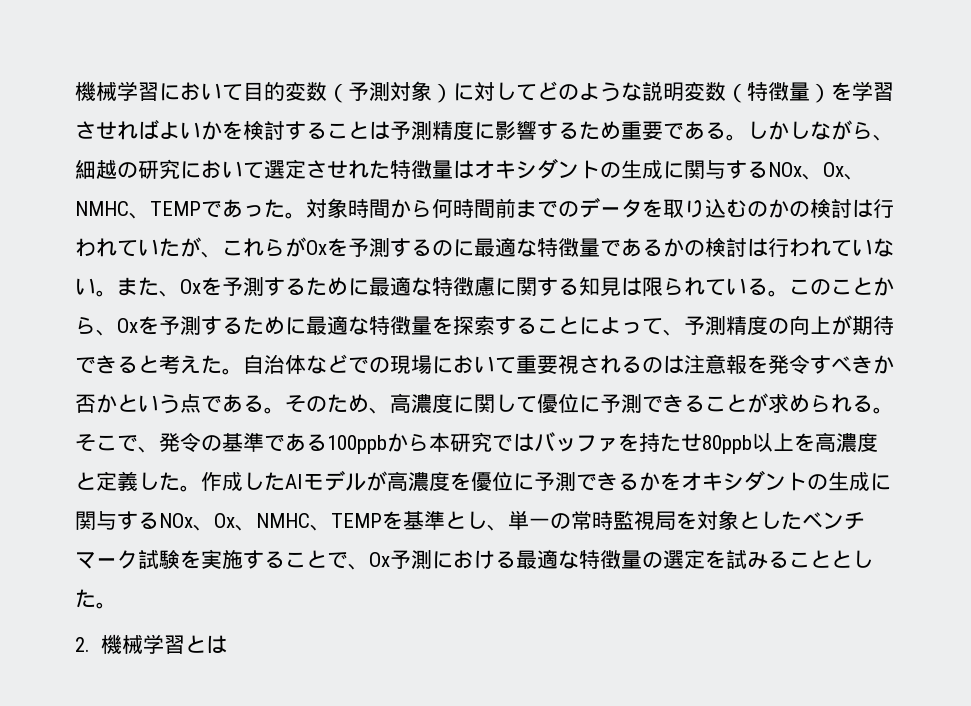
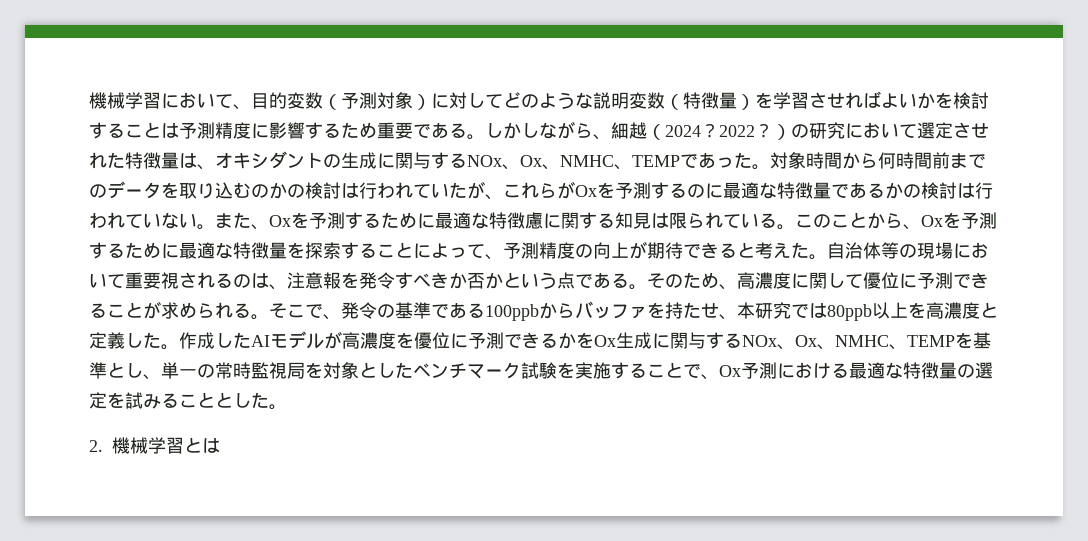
- 機械学習において目的変数（予測対象）に対してどのような説明変数（特徴量）を学習させればよいかを検討することは予測精度に影響するため重要である。
+ 機械学習において、目的変数（予測対象）に対してどのような説明変数（特徴量）を学習させればよいかを検討することは予測精度に影響するため重要である。
- しかしながら、細越の研究において選定させれた特徴量はオキシダントの生成に関与するNOx、Ox、NMHC、TEMPであった。
+ しかしながら、細越（2024？2022？）の研究において選定させれた特徴量は、オキシダントの生成に関与するNOx、Ox、NMHC、TEMPであった。
- 自治体などでの現場において重要視されるのは注意報を発令すべきか否かという点である。
+ 自治体等の現場において重要視されるのは、注意報を発令すべきか否かという点である。
- そこで、発令の基準である100ppbから本研究ではバッファを持たせ80ppb以上を高濃度と定義した。
+ そこで、発令の基準である100ppbからバッファを持たせ、本研究では80ppb以上を高濃度と定義した。
- 作成したAIモデルが高濃度を優位に予測できるかをオキシダントの生成に関与するNOx、Ox、NMHC、TEMPを基準とし、単一の常時監視局を対象としたベンチマーク試験を実施することで、Ox予測における最適な特徴量の選定を試みることとした。
+ 作成したAIモデルが高濃度を優位に予測できるかをOx生成に関与するNOx、Ox、NMHC、TEMPを基準とし、単一の常時監視局を対象としたベンチマーク試験を実施することで、Ox予測における最適な特徴量の選定を試みることとした。

